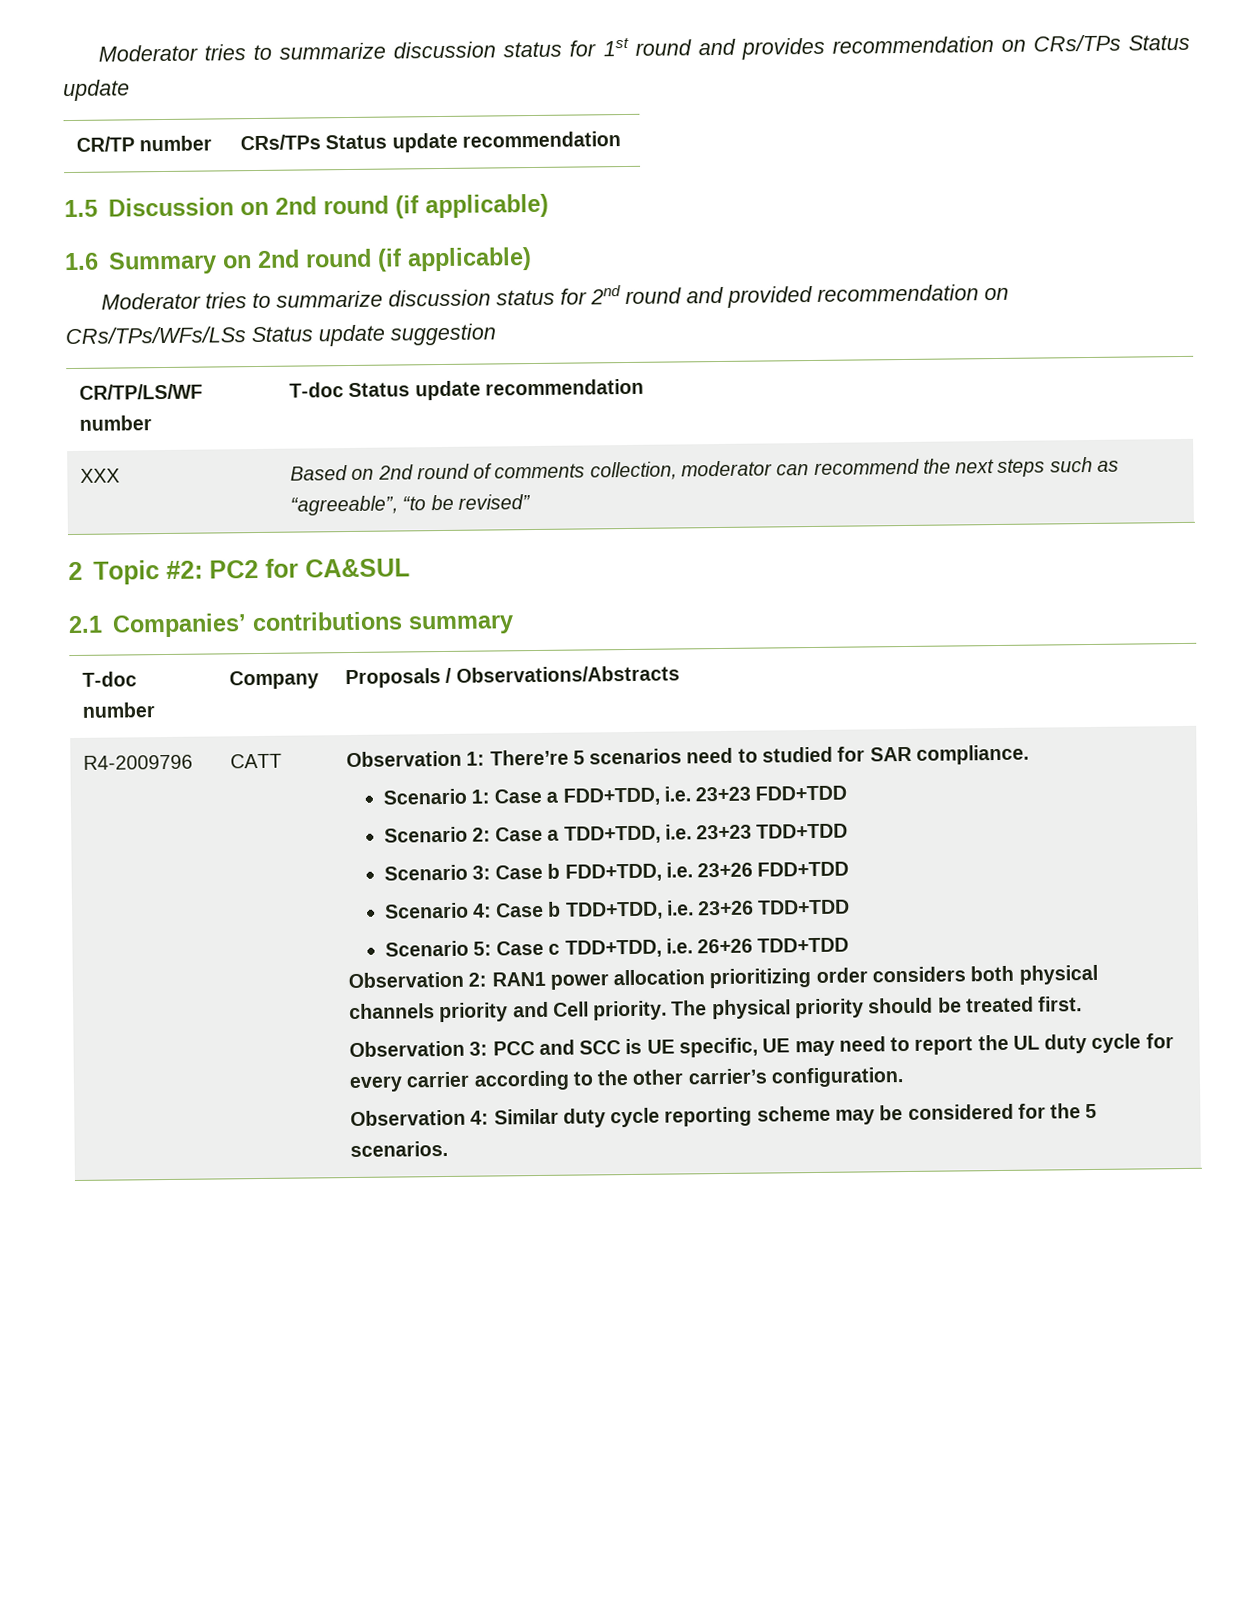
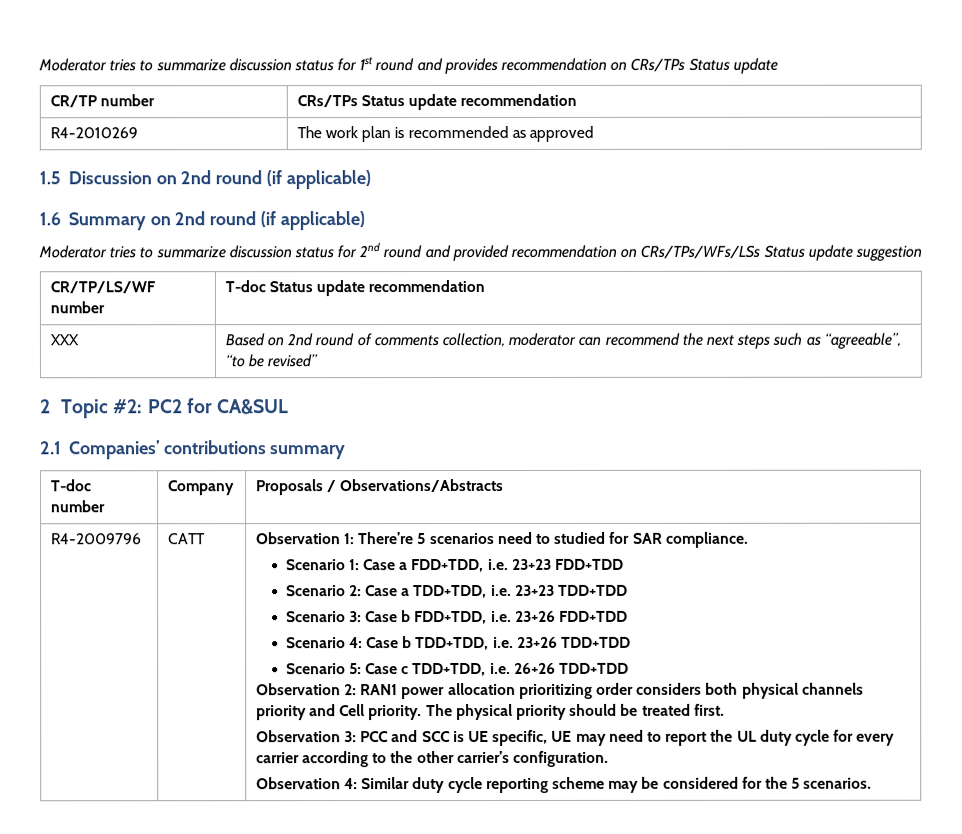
+ R4-2010269 | The work plan is recommended as approved

